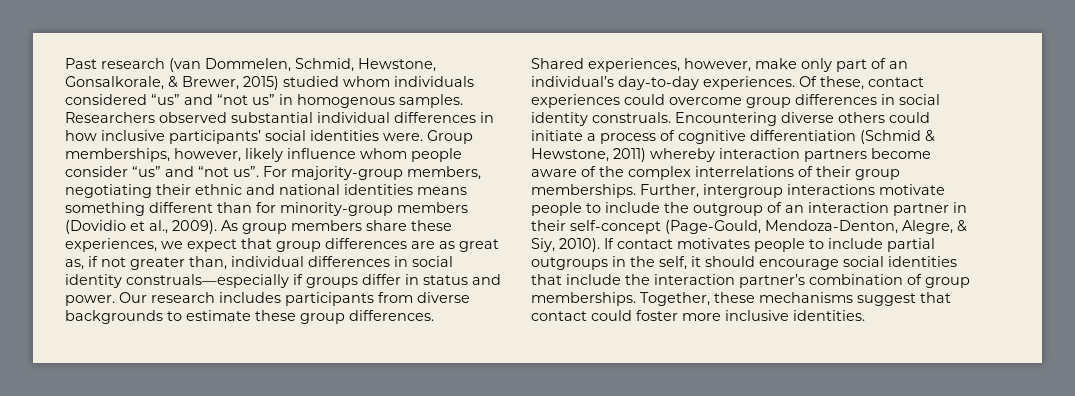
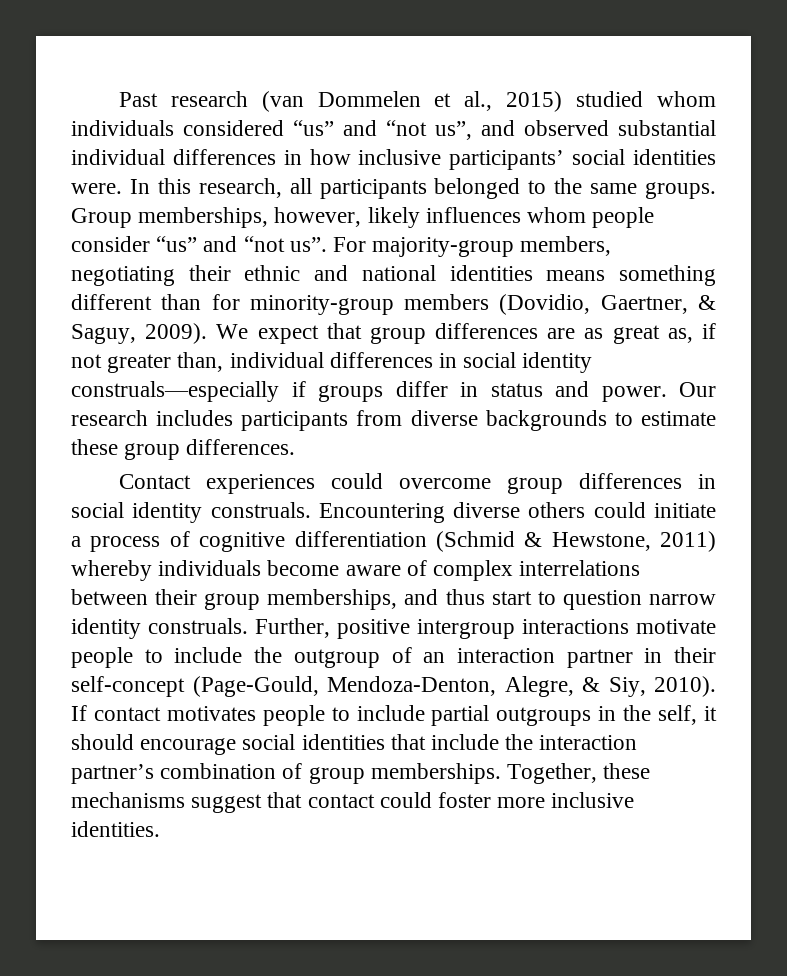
- Past research (van Dommelen, Schmid, Hewstone, Gonsalkorale, & Brewer, 2015) studied whom individuals considered “us” and “not us” in homogenous samples. Researchers observed substantial individual differences in how inclusive participants’ social identities were.
+ Past research (van Dommelen et al., 2015) studied whom individuals considered “us” and “not us”, and observed substantial individual differences in how inclusive participants’ social identities were.
+ In this research, all participants belonged to the same groups.
- Group memberships, however, likely influence whom people consider “us” and “not us”.
+ Group memberships, however, likely influences whom people consider “us” and “not us”.
- For majority-group members, negotiating their ethnic and national identities means something different than for minority-group members (Dovidio et al., 2009). As group members share these experiences, we expect that group differences are as great as, if not greater than, individual differences in social identity construals—especially if groups differ in status and power.
+ For majority-group members, negotiating their ethnic and national identities means something different than for minority-group members (Dovidio, Gaertner, & Saguy, 2009). We expect that group differences are as great as, if not greater than, individual differences in social identity construals—especially if groups differ in status and power.
- Shared experiences, however, make only part of an individual’s day-to-day experiences. Of these, contact experiences could overcome group differences in social identity construals.
+ Contact experiences could overcome group differences in social identity construals.
- Encountering diverse others could initiate a process of cognitive differentiation (Schmid & Hewstone, 2011) whereby interaction partners become aware of the complex interrelations of their group memberships. Further, intergroup interactions motivate people to include the outgroup of an interaction partner in their self-concept (Page-Gould, Mendoza-Denton, Alegre, & Siy, 2010).
+ Encountering diverse others could initiate a process of cognitive differentiation (Schmid & Hewstone, 2011) whereby individuals become aware of complex interrelations between their group memberships, and thus start to question narrow identity construals. Further, positive intergroup interactions motivate people to include the outgroup of an interaction partner in their self-concept (Page-Gould, Mendoza-Denton, Alegre, & Siy, 2010).

